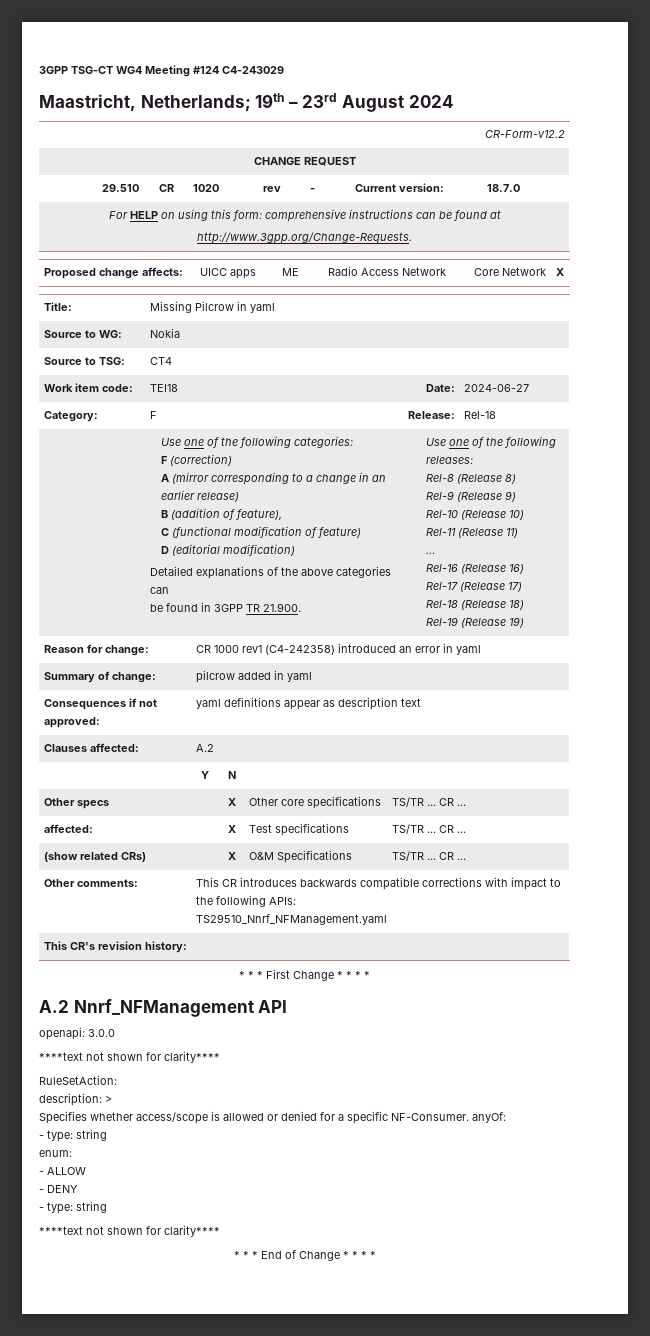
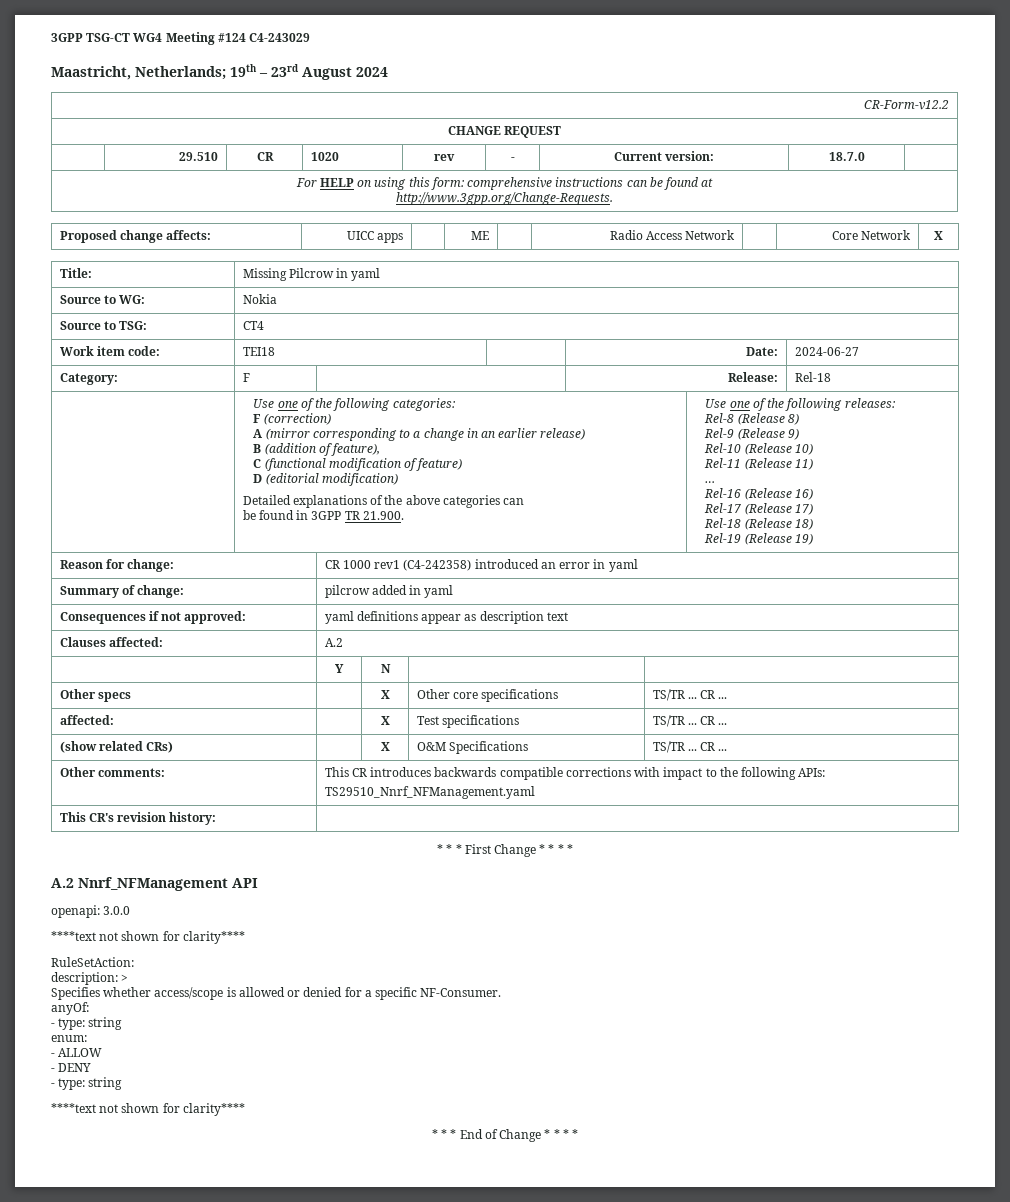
- Specifies whether access/scope is allowed or denied for a specific NF-Consumer. anyOf:
+ Specifies whether access/scope is allowed or denied for a specific NF-Consumer.
+ anyOf:

